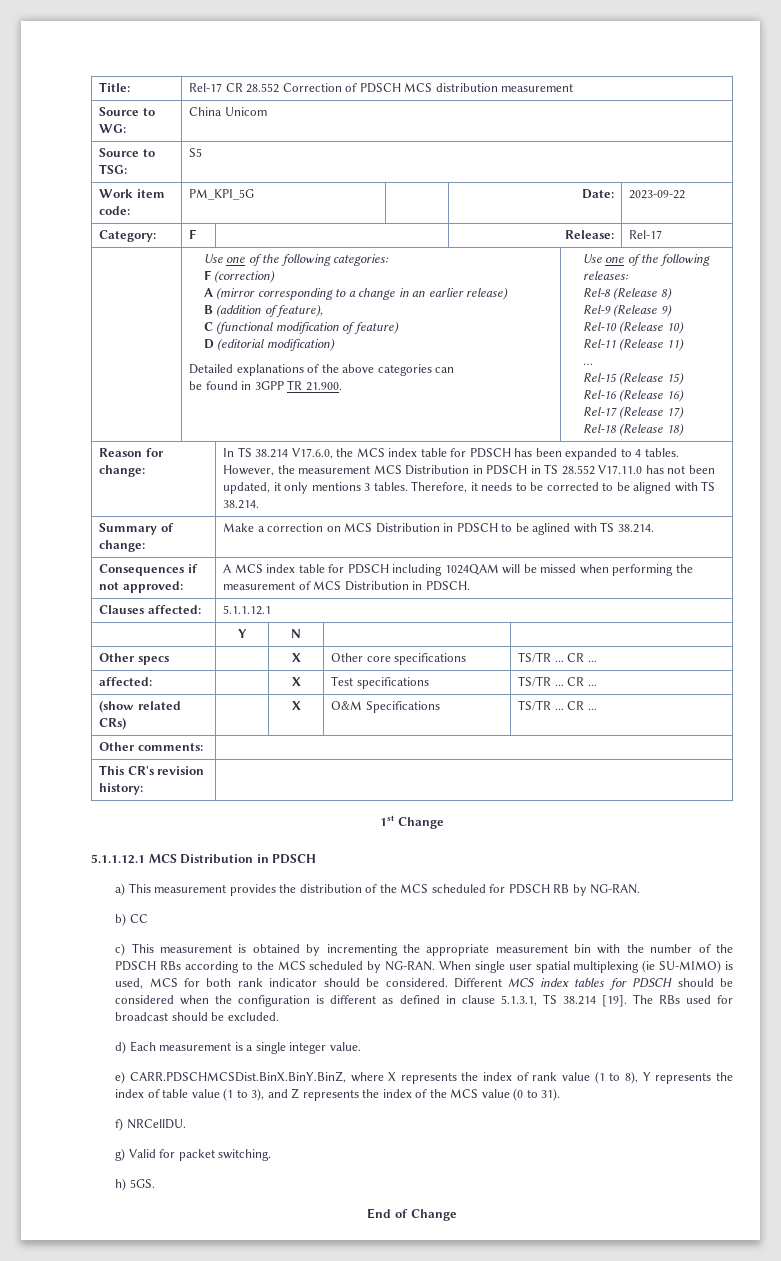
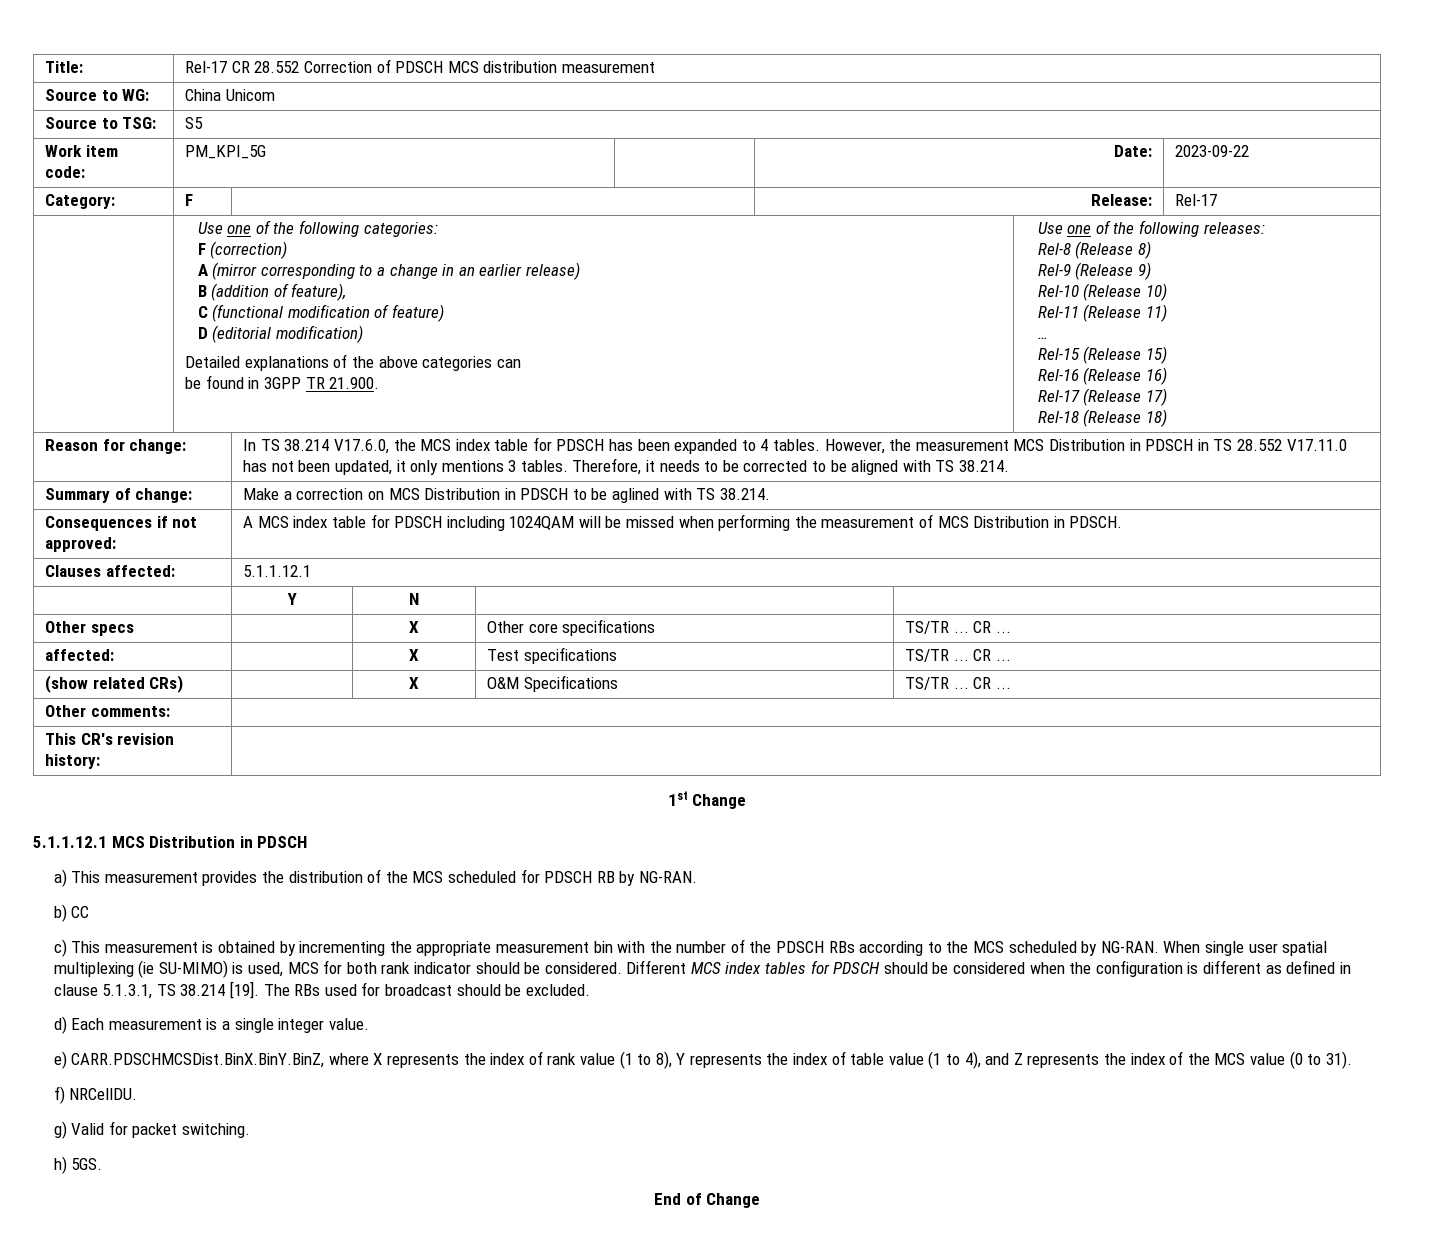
- e) CARR.PDSCHMCSDist.BinX.BinY.BinZ, where X represents the index of rank value (1 to 8), Y represents the index of table value (1 to 3), and Z represents the index of the MCS value (0 to 31).
+ e) CARR.PDSCHMCSDist.BinX.BinY.BinZ, where X represents the index of rank value (1 to 8), Y represents the index of table value (1 to 4), and Z represents the index of the MCS value (0 to 31).

